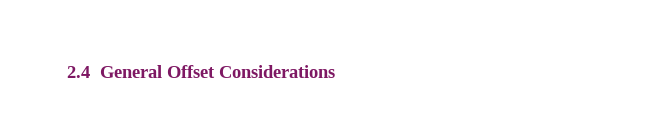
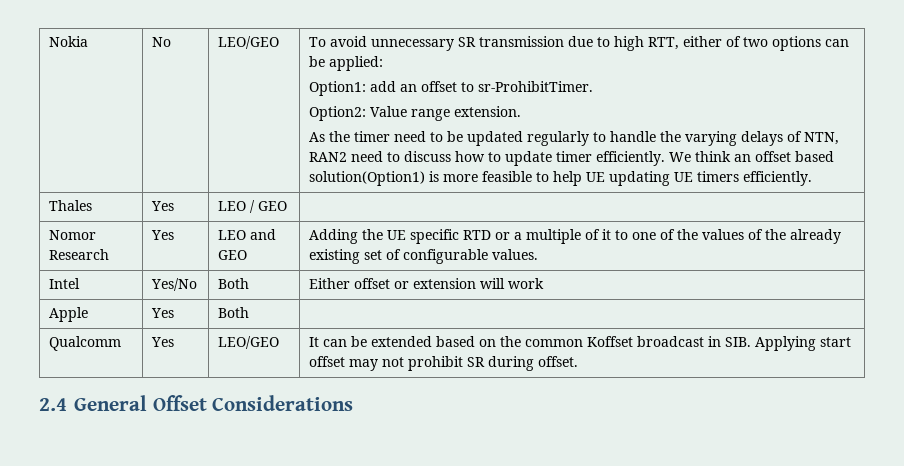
+ Nokia | No | LEO/GEO | To avoid unnecessary SR transmission due to high RTT, either of two options can be applied:
+ Option1: add an offset to sr-ProhibitTimer.
+ Option2: Value range extension.
+ As the timer need to be updated regularly to handle the varying delays of NTN, RAN2 need to discuss how to update timer efficiently. We think an offset based solution(Option1) is more feasible to help UE updating UE timers efficiently.
+ Thales | Yes | LEO / GEO |
+ Nomor Research | Yes | LEO and GEO | Adding the UE specific RTD or a multiple of it to one of the values of the already existing set of configurable values.
+ Intel | Yes/No | Both | Either offset or extension will work
+ Apple | Yes | Both |
+ Qualcomm | Yes | LEO/GEO | It can be extended based on the common Koffset broadcast in SIB. Applying start offset may not prohibit SR during offset.

